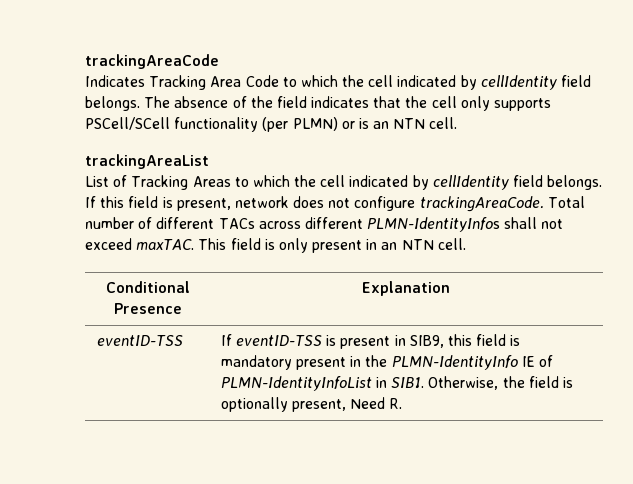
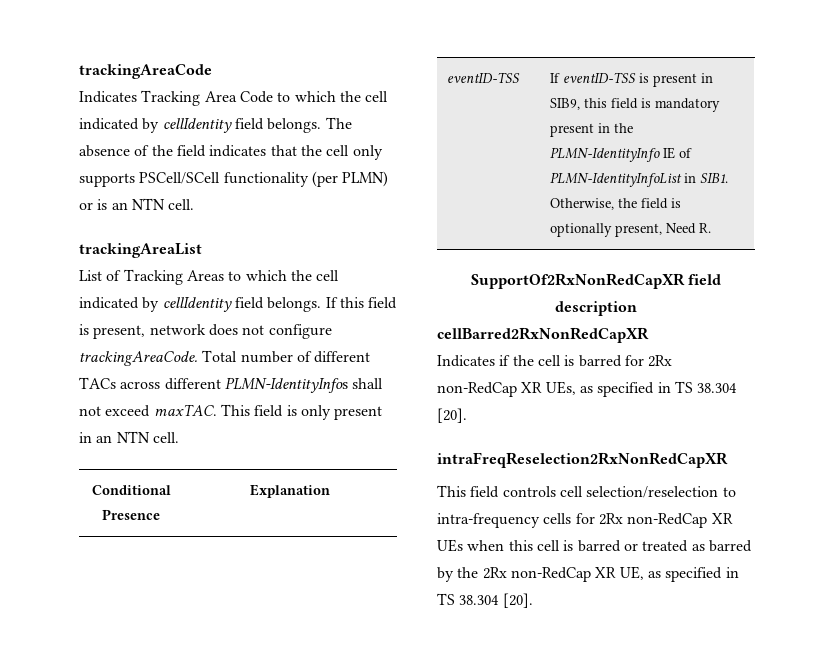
+ SupportOf2RxNonRedCapXR field description
+ cellBarred2RxNonRedCapXR
+ Indicates if the cell is barred for 2Rx non-RedCap XR UEs, as specified in TS 38.304 [20].
+ intraFreqReselection2RxNonRedCapXR
+ This field controls cell selection/reselection to intra-frequency cells for 2Rx non-RedCap XR UEs when this cell is barred or treated as barred by the 2Rx non-RedCap XR UE, as specified in TS 38.304 [20].

